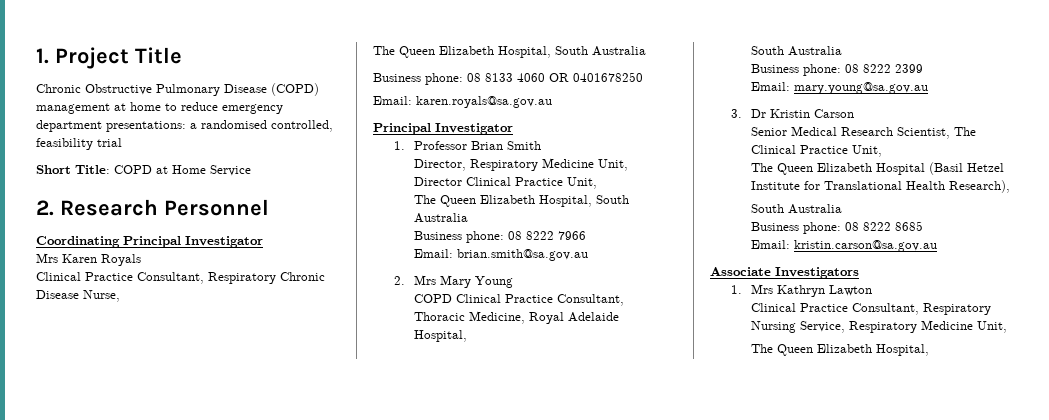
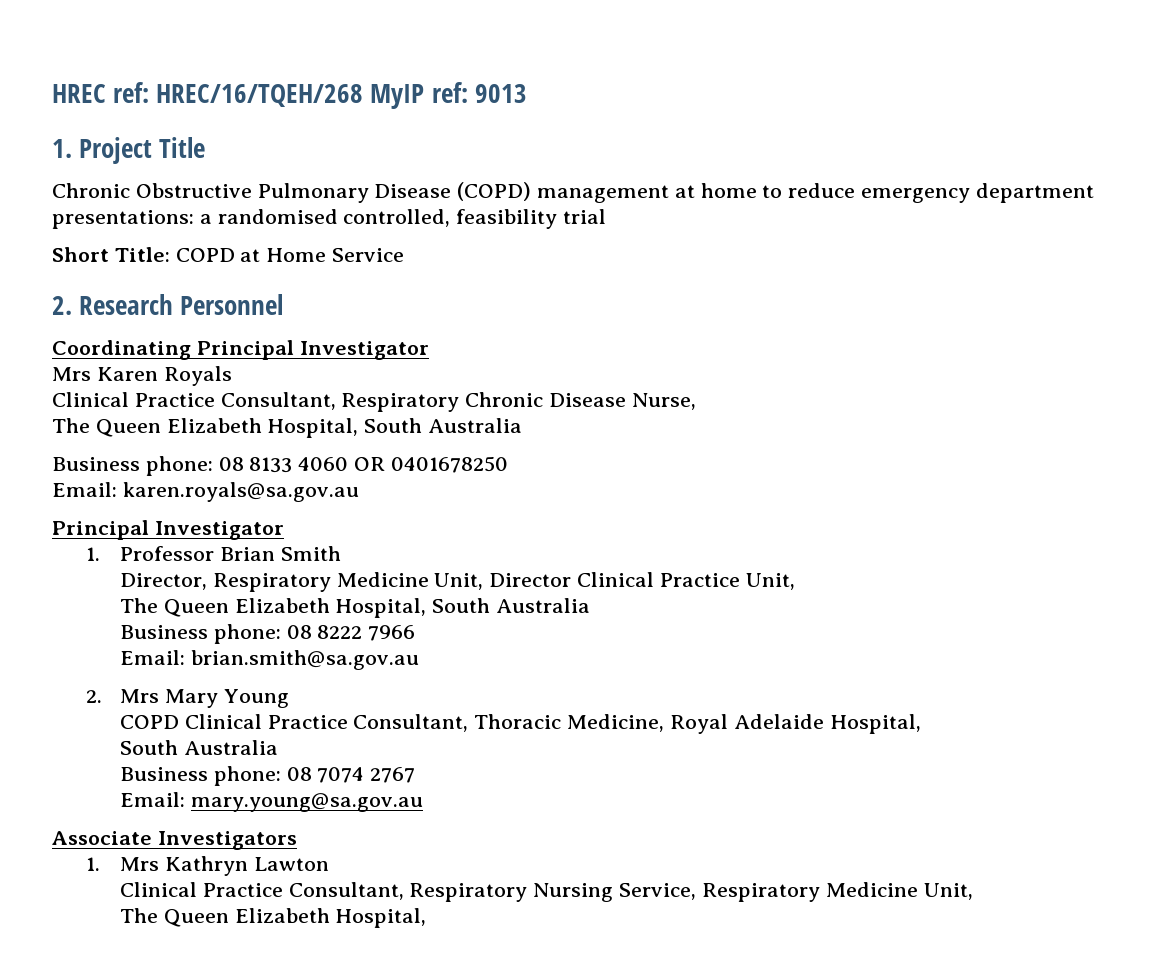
+ HREC ref: HREC/16/TQEH/268 MyIP ref: 9013
- Business phone: 08 8222 2399
+ Business phone: 08 7074 2767
- 3. Dr Kristin Carson
- Senior Medical Research Scientist, The Clinical Practice Unit,
- The Queen Elizabeth Hospital (Basil Hetzel Institute for Translational Health Research),
- South Australia
- Business phone: 08 8222 8685
- Email: kristin.carson@sa.gov.au

